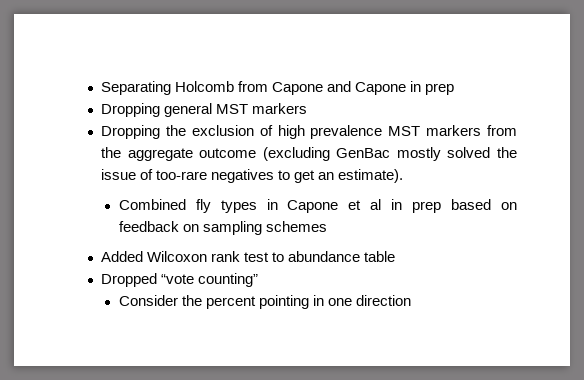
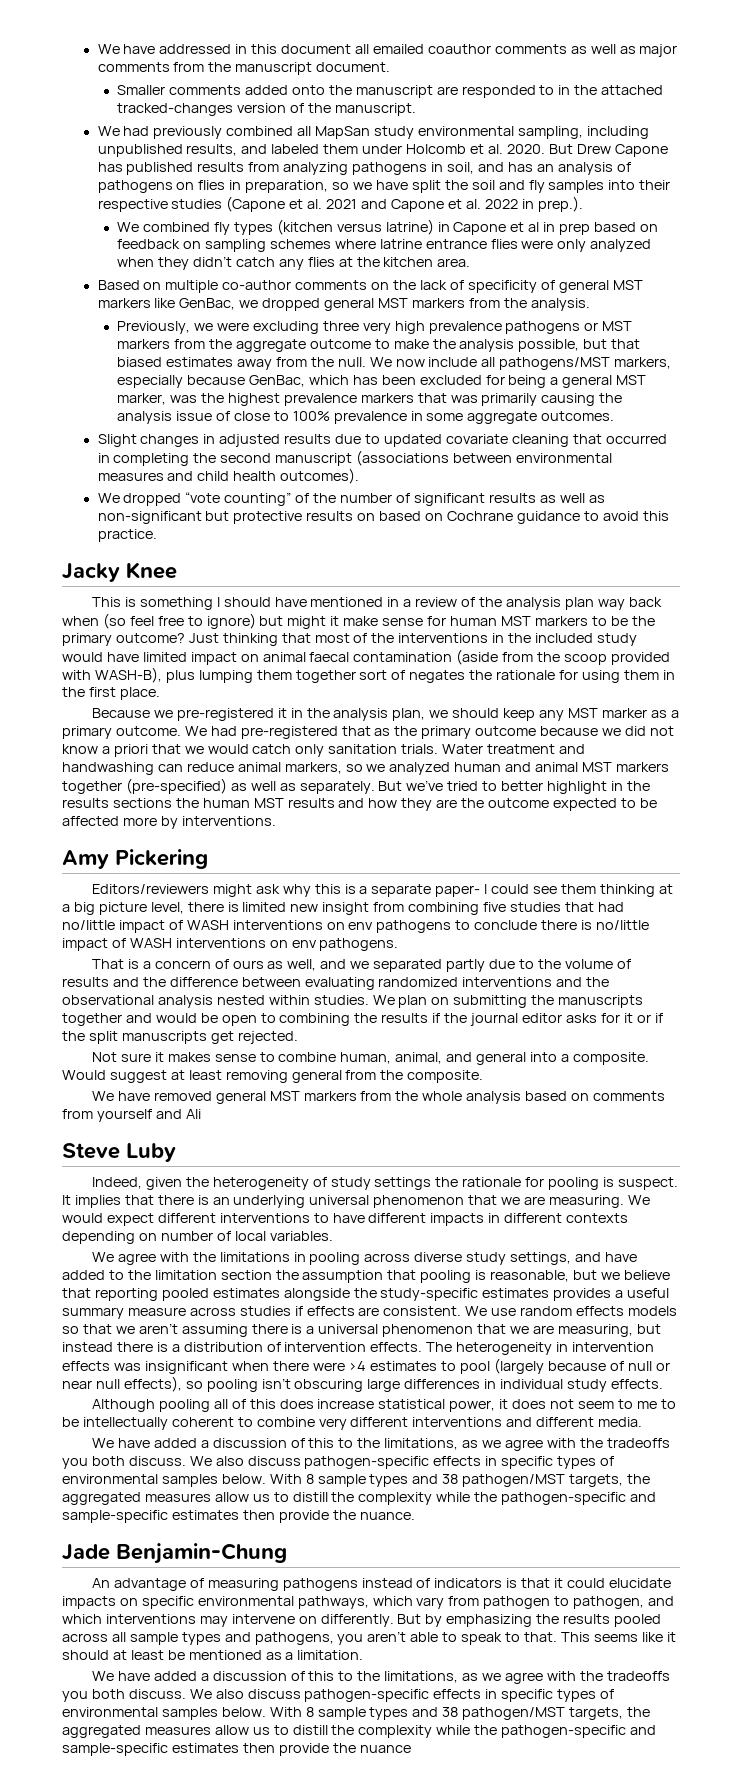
- Separating Holcomb from Capone and Capone in prep
- Dropping general MST markers
- Dropping the exclusion of high prevalence MST markers from the aggregate outcome (excluding GenBac mostly solved the issue of too-rare negatives to get an estimate).
- Combined fly types in Capone et al in prep based on feedback on sampling schemes
- Added Wilcoxon rank test to abundance table
- Dropped “vote counting”
- Consider the percent pointing in one direction
+ We have addressed in this document all emailed coauthor comments as well as major comments from the manuscript document.
+ Smaller comments added onto the manuscript are responded to in the attached tracked-changes version of the manuscript.
+ We had previously combined all MapSan study environmental sampling, including unpublished results, and labeled them under Holcomb et al. 2020. But Drew Capone has published results from analyzing pathogens in soil, and has an analysis of pathogens on flies in preparation, so we have split the soil and fly samples into their respective studies (Capone et al. 2021 and Capone et al. 2022 in prep.).
+ We combined fly types (kitchen versus latrine) in Capone et al in prep based on feedback on sampling schemes where latrine entrance flies were only analyzed when they didn’t catch any flies at the kitchen area.
+ Based on multiple co-author comments on the lack of specificity of general MST markers like GenBac, we dropped general MST markers from the analysis.
+ Previously, we were excluding three very high prevalence pathogens or MST markers from the aggregate outcome to make the analysis possible, but that biased estimates away from the null. We now include all pathogens/MST markers, especially because GenBac, which has been excluded for being a general MST marker, was the highest prevalence markers that was primarily causing the analysis issue of close to 100% prevalence in some aggregate outcomes.
+ Slight changes in adjusted results due to updated covariate cleaning that occurred in completing the second manuscript (associations between environmental measures and child health outcomes).
+ We dropped “vote counting” of the number of significant results as well as non-significant but protective results on based on Cochrane guidance to avoid this practice.
+ Jacky Knee
+ This is something I should have mentioned in a review of the analysis plan way back when (so feel free to ignore) but might it make sense for human MST markers to be the primary outcome? Just thinking that most of the interventions in the included study would have limited impact on animal faecal contamination (aside from the scoop provided with WASH-B), plus lumping them together sort of negates the rationale for using them in the first place.
+ Because we pre-registered it in the analysis plan, we should keep any MST marker as a primary outcome. We had pre-registered that as the primary outcome because we did not know a priori that we would catch only sanitation trials. Water treatment and handwashing can reduce animal markers, so we analyzed human and animal MST markers together (pre-specified) as well as separately. But we’ve tried to better highlight in the results sections the human MST results and how they are the outcome expected to be affected more by interventions.
+ Amy Pickering
+ Editors/reviewers might ask why this is a separate paper- I could see them thinking at a big picture level, there is limited new insight from combining five studies that had no/little impact of WASH interventions on env pathogens to conclude there is no/little impact of WASH interventions on env pathogens.
+ That is a concern of ours as well, and we separated partly due to the volume of results and the difference between evaluating randomized interventions and the observational analysis nested within studies. We plan on submitting the manuscripts together and would be open to combining the results if the journal editor asks for it or if the split manuscripts get rejected.
+ Not sure it makes sense to combine human, animal, and general into a composite. Would suggest at least removing general from the composite.
+ We have removed general MST markers from the whole analysis based on comments from yourself and Ali
+ Steve Luby
+ Indeed, given the heterogeneity of study settings the rationale for pooling is suspect. It implies that there is an underlying universal phenomenon that we are measuring. We would expect different interventions to have different impacts in different contexts depending on number of local variables.
+ We agree with the limitations in pooling across diverse study settings, and have added to the limitation section the assumption that pooling is reasonable, but we believe that reporting pooled estimates alongside the study-specific estimates provides a useful summary measure across studies if effects are consistent. We use random effects models so that we aren’t assuming there is a universal phenomenon that we are measuring, but instead there is a distribution of intervention effects. The heterogeneity in intervention effects was insignificant when there were >4 estimates to pool (largely because of null or near null effects), so pooling isn’t obscuring large differences in individual study effects.
+ Although pooling all of this does increase statistical power, it does not seem to me to be intellectually coherent to combine very different interventions and different media.
+ We have added a discussion of this to the limitations, as we agree with the tradeoffs you both discuss. We also discuss pathogen-specific effects in specific types of environmental samples below. With 8 sample types and 38 pathogen/MST targets, the aggregated measures allow us to distill the complexity while the pathogen-specific and sample-specific estimates then provide the nuance.
+ Jade Benjamin-Chung
+ An advantage of measuring pathogens instead of indicators is that it could elucidate impacts on specific environmental pathways, which vary from pathogen to pathogen, and which interventions may intervene on differently. But by emphasizing the results pooled across all sample types and pathogens, you aren’t able to speak to that. This seems like it should at least be mentioned as a limitation.
+ We have added a discussion of this to the limitations, as we agree with the tradeoffs you both discuss. We also discuss pathogen-specific effects in specific types of environmental samples below. With 8 sample types and 38 pathogen/MST targets, the aggregated measures allow us to distill the complexity while the pathogen-specific and sample-specific estimates then provide the nuance

